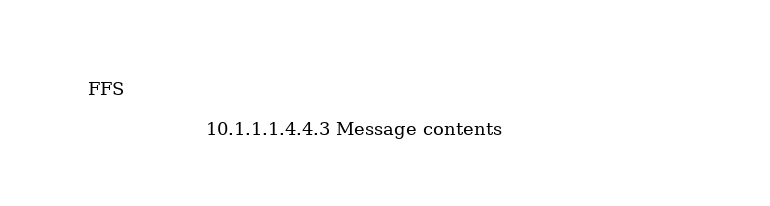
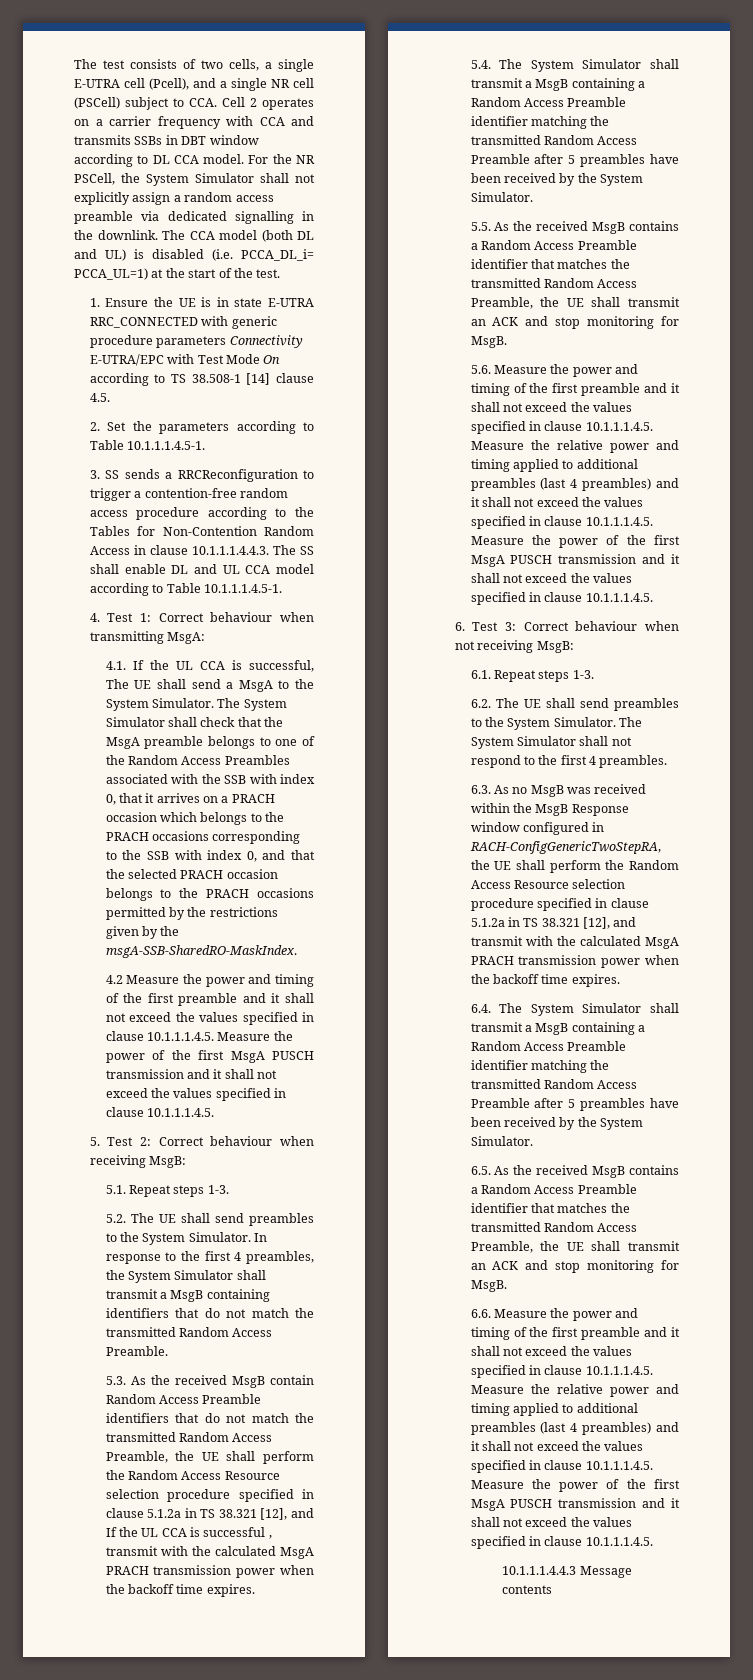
- FFS
+ The test consists of two cells, a single E-UTRA cell (Pcell), and a single NR cell (PSCell) subject to CCA. Cell 2 operates on a carrier frequency with CCA and transmits SSBs in DBT window according to DL CCA model. For the NR PSCell, the System Simulator shall not explicitly assign a random access preamble via dedicated signalling in the downlink. The CCA model (both DL and UL) is disabled (i.e. PCCA_DL_i= PCCA_UL=1) at the start of the test.
+ 1. Ensure the UE is in state E-UTRA RRC_CONNECTED with generic procedure parameters Connectivity E-UTRA/EPC with Test Mode On according to TS 38.508-1 [14] clause 4.5.
+ 2. Set the parameters according to Table 10.1.1.1.4.5-1.
+ 3. SS sends a RRCReconfiguration to trigger a contention-free random access procedure according to the Tables for Non-Contention Random Access in clause 10.1.1.1.4.4.3. The SS shall enable DL and UL CCA model according to Table 10.1.1.1.4.5-1.
+ 4. Test 1: Correct behaviour when transmitting MsgA:
+ 4.1. If the UL CCA is successful, The UE shall send a MsgA to the System Simulator. The System Simulator shall check that the MsgA preamble belongs to one of the Random Access Preambles associated with the SSB with index 0, that it arrives on a PRACH occasion which belongs to the PRACH occasions corresponding to the SSB with index 0, and that the selected PRACH occasion belongs to the PRACH occasions permitted by the restrictions given by the msgA-SSB-SharedRO-MaskIndex.
+ 4.2 Measure the power and timing of the first preamble and it shall not exceed the values specified in clause 10.1.1.1.4.5. Measure the power of the first MsgA PUSCH transmission and it shall not exceed the values specified in clause 10.1.1.1.4.5.
+ 5. Test 2: Correct behaviour when receiving MsgB:
+ 5.1. Repeat steps 1-3.
+ 5.2. The UE shall send preambles to the System Simulator. In response to the first 4 preambles, the System Simulator shall transmit a MsgB containing identifiers that do not match the transmitted Random Access Preamble.
+ 5.3. As the received MsgB contain Random Access Preamble identifiers that do not match the transmitted Random Access Preamble, the UE shall perform the Random Access Resource selection procedure specified in clause 5.1.2a in TS 38.321 [12], and If the UL CCA is successful , transmit with the calculated MsgA PRACH transmission power when the backoff time expires.
+ 5.4. The System Simulator shall transmit a MsgB containing a Random Access Preamble identifier matching the transmitted Random Access Preamble after 5 preambles have been received by the System Simulator.
+ 5.5. As the received MsgB contains a Random Access Preamble identifier that matches the transmitted Random Access Preamble, the UE shall transmit an ACK and stop monitoring for MsgB.
+ 5.6. Measure the power and timing of the first preamble and it shall not exceed the values specified in clause 10.1.1.1.4.5. Measure the relative power and timing applied to additional preambles (last 4 preambles) and it shall not exceed the values specified in clause 10.1.1.1.4.5. Measure the power of the first MsgA PUSCH transmission and it shall not exceed the values specified in clause 10.1.1.1.4.5.
+ 6. Test 3: Correct behaviour when not receiving MsgB:
+ 6.1. Repeat steps 1-3.
+ 6.2. The UE shall send preambles to the System Simulator. The System Simulator shall not respond to the first 4 preambles.
+ 6.3. As no MsgB was received within the MsgB Response window configured in RACH-ConfigGenericTwoStepRA, the UE shall perform the Random Access Resource selection procedure specified in clause 5.1.2a in TS 38.321 [12], and transmit with the calculated MsgA PRACH transmission power when the backoff time expires.
+ 6.4. The System Simulator shall transmit a MsgB containing a Random Access Preamble identifier matching the transmitted Random Access Preamble after 5 preambles have been received by the System Simulator.
+ 6.5. As the received MsgB contains a Random Access Preamble identifier that matches the transmitted Random Access Preamble, the UE shall transmit an ACK and stop monitoring for MsgB.
+ 6.6. Measure the power and timing of the first preamble and it shall not exceed the values specified in clause 10.1.1.1.4.5. Measure the relative power and timing applied to additional preambles (last 4 preambles) and it shall not exceed the values specified in clause 10.1.1.1.4.5. Measure the power of the first MsgA PUSCH transmission and it shall not exceed the values specified in clause 10.1.1.1.4.5.

